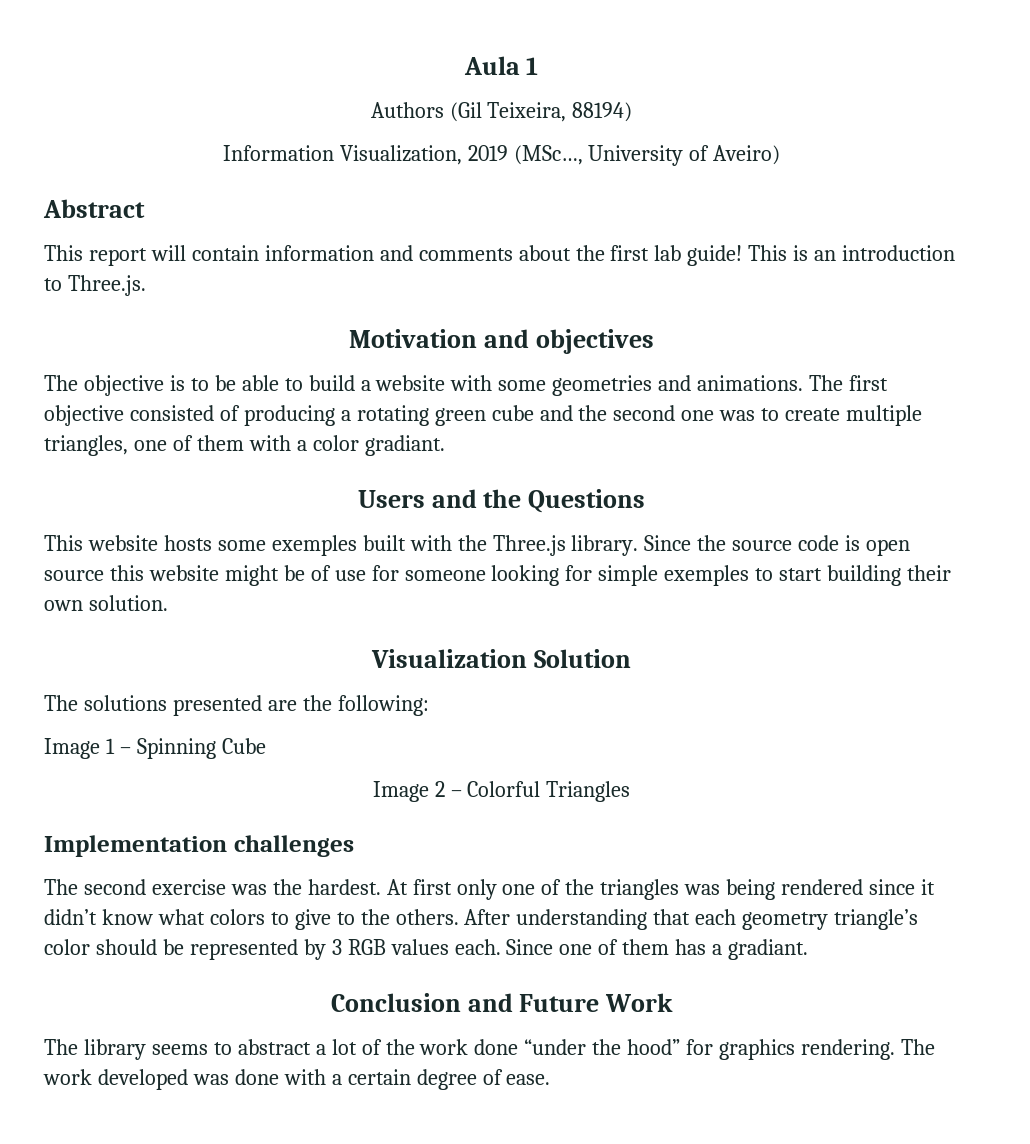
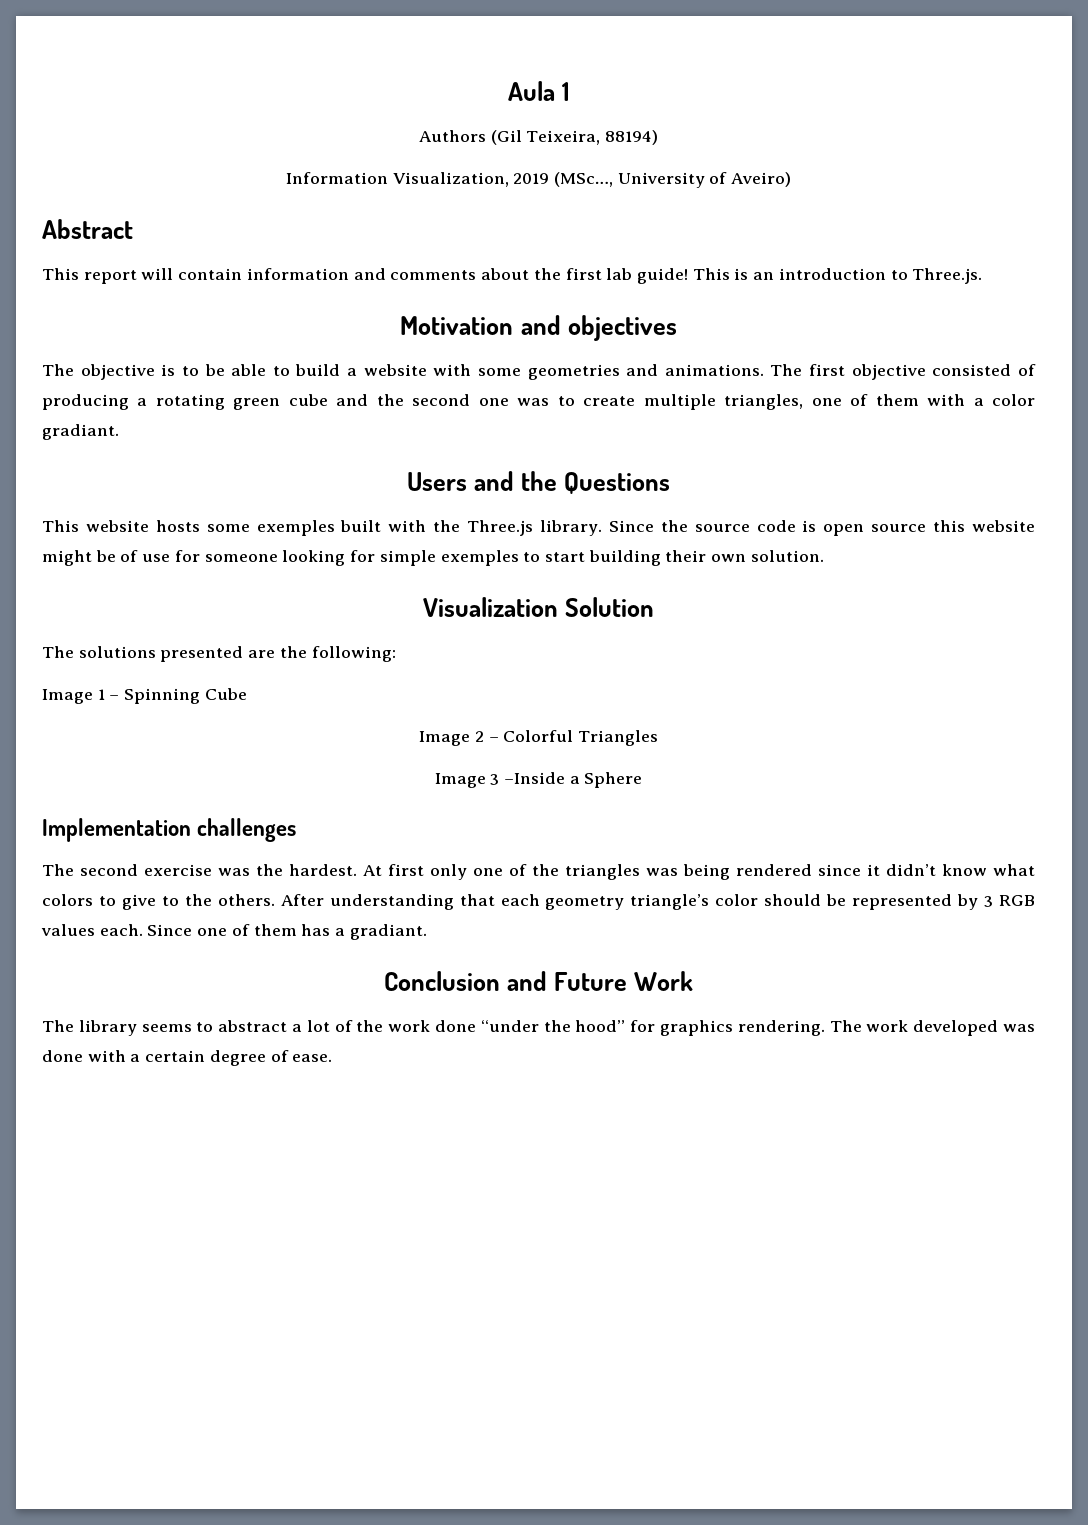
+ Image 3 –Inside a Sphere

